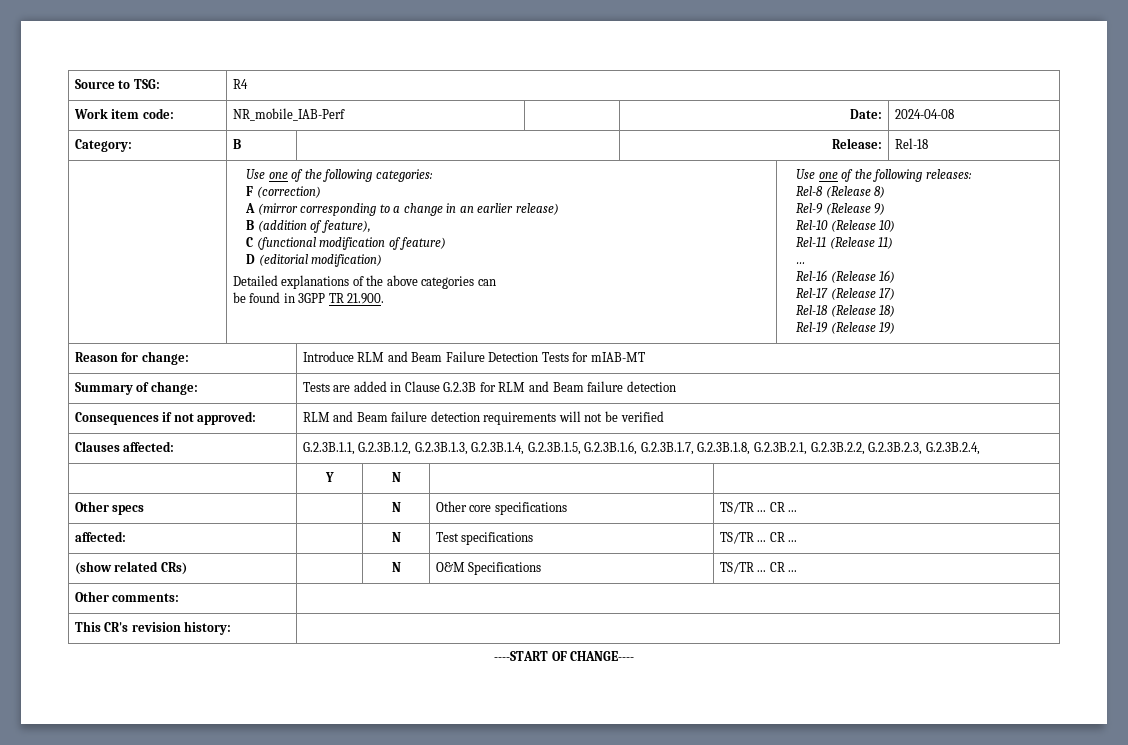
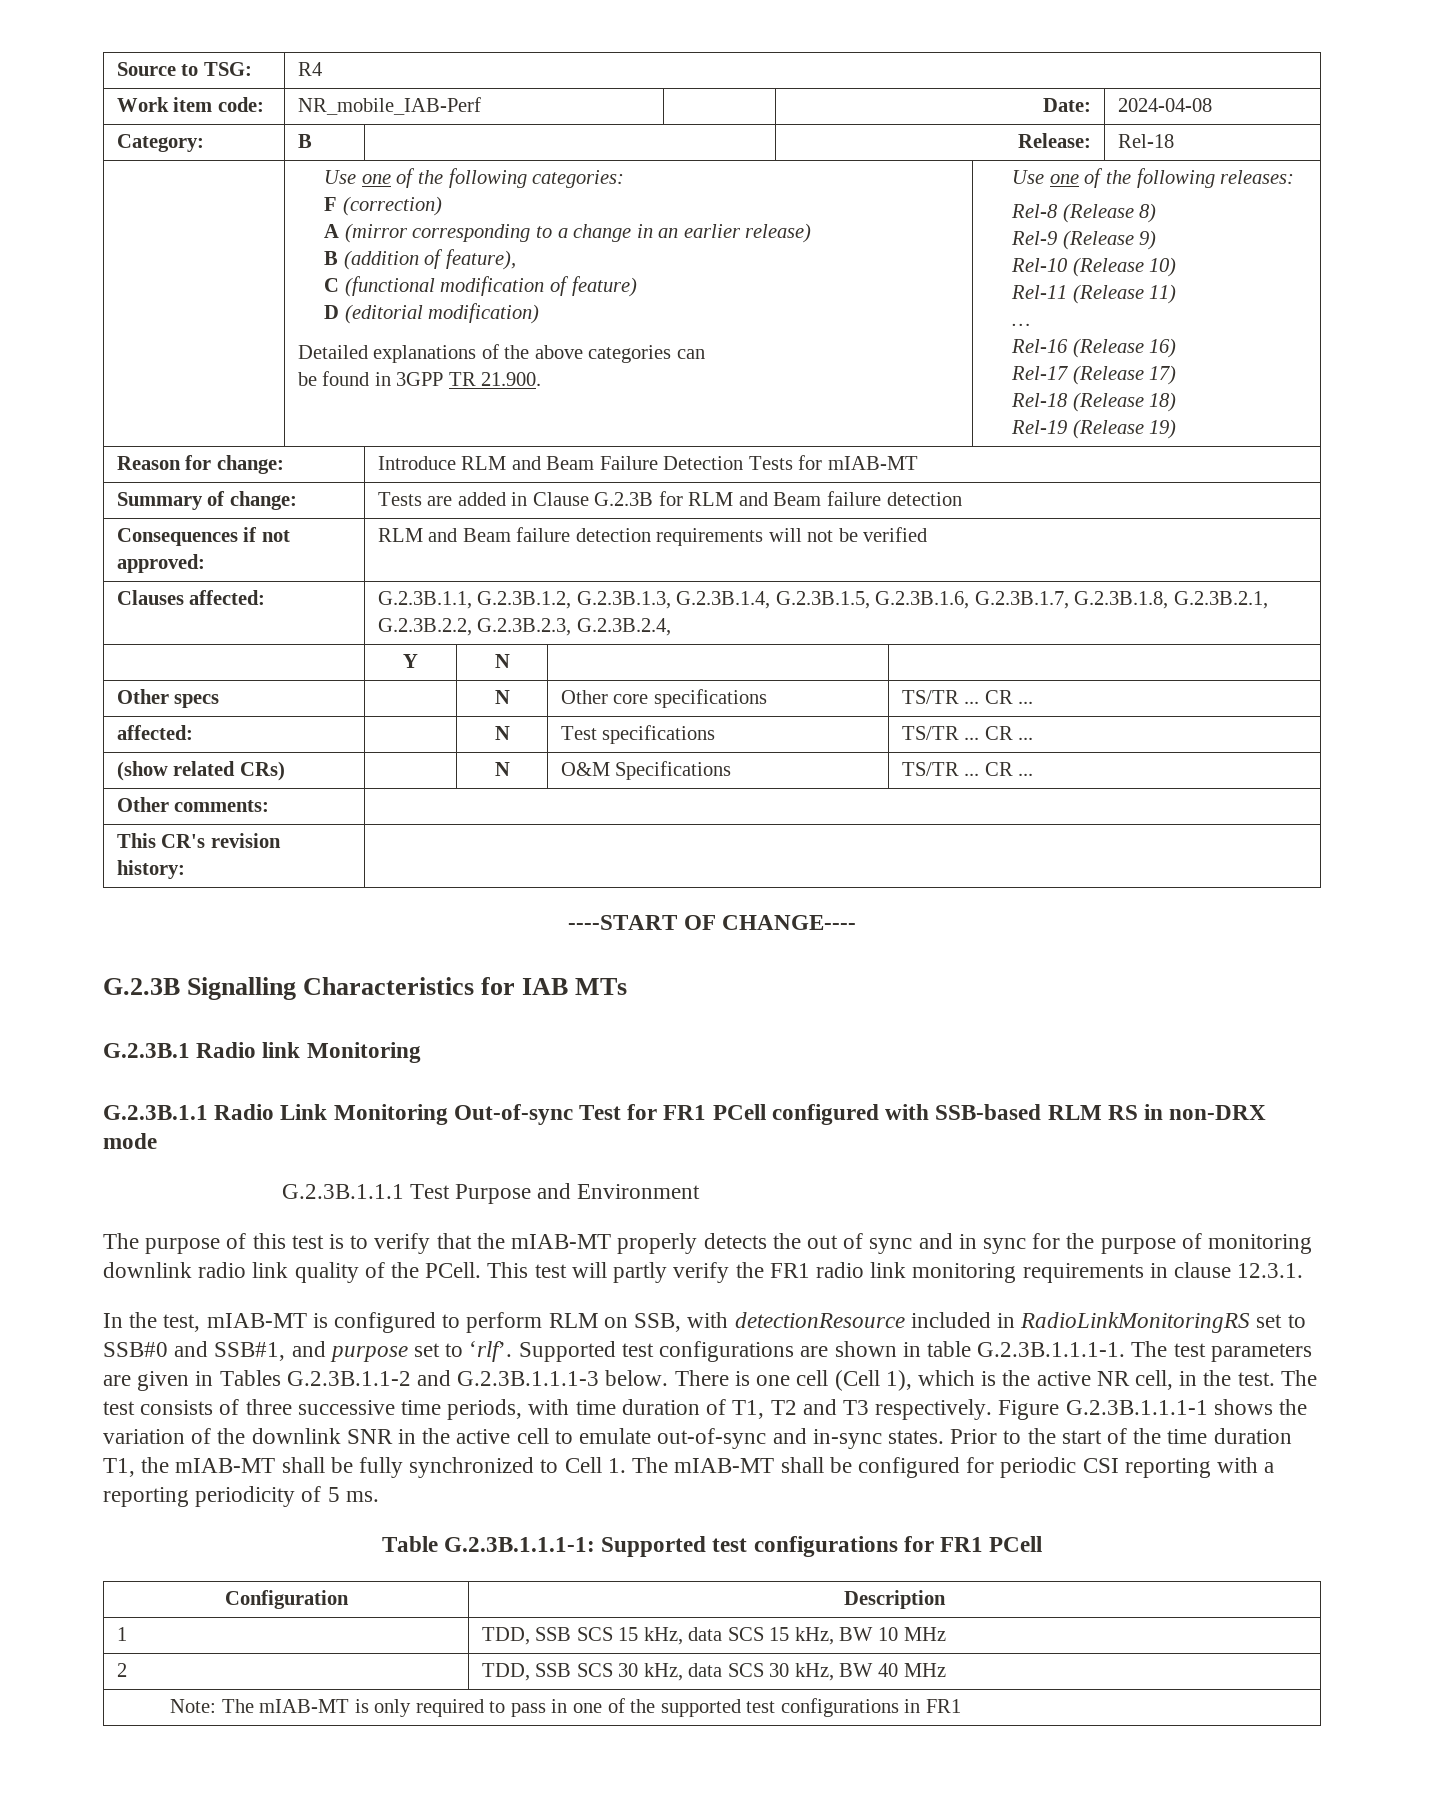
+ G.2.3B Signalling Characteristics for IAB MTs
+ G.2.3B.1 Radio link Monitoring
+ G.2.3B.1.1 Radio Link Monitoring Out-of-sync Test for FR1 PCell configured with SSB-based RLM RS in non-DRX mode
+ G.2.3B.1.1.1 Test Purpose and Environment
+ The purpose of this test is to verify that the mIAB-MT properly detects the out of sync and in sync for the purpose of monitoring downlink radio link quality of the PCell. This test will partly verify the FR1 radio link monitoring requirements in clause 12.3.1.
+ In the test, mIAB-MT is configured to perform RLM on SSB, with detectionResource included in RadioLinkMonitoringRS set to SSB#0 and SSB#1, and purpose set to ‘rlf’. Supported test configurations are shown in table G.2.3B.1.1.1-1. The test parameters are given in Tables G.2.3B.1.1-2 and G.2.3B.1.1.1-3 below. There is one cell (Cell 1), which is the active NR cell, in the test. The test consists of three successive time periods, with time duration of T1, T2 and T3 respectively. Figure G.2.3B.1.1.1-1 shows the variation of the downlink SNR in the active cell to emulate out-of-sync and in-sync states. Prior to the start of the time duration T1, the mIAB-MT shall be fully synchronized to Cell 1. The mIAB-MT shall be configured for periodic CSI reporting with a reporting periodicity of 5 ms.
+ Table G.2.3B.1.1.1-1: Supported test configurations for FR1 PCell
+ Configuration | Description
+ 1 | TDD, SSB SCS 15 kHz, data SCS 15 kHz, BW 10 MHz
+ 2 | TDD, SSB SCS 30 kHz, data SCS 30 kHz, BW 40 MHz
+ Note: The mIAB-MT is only required to pass in one of the supported test configurations in FR1

